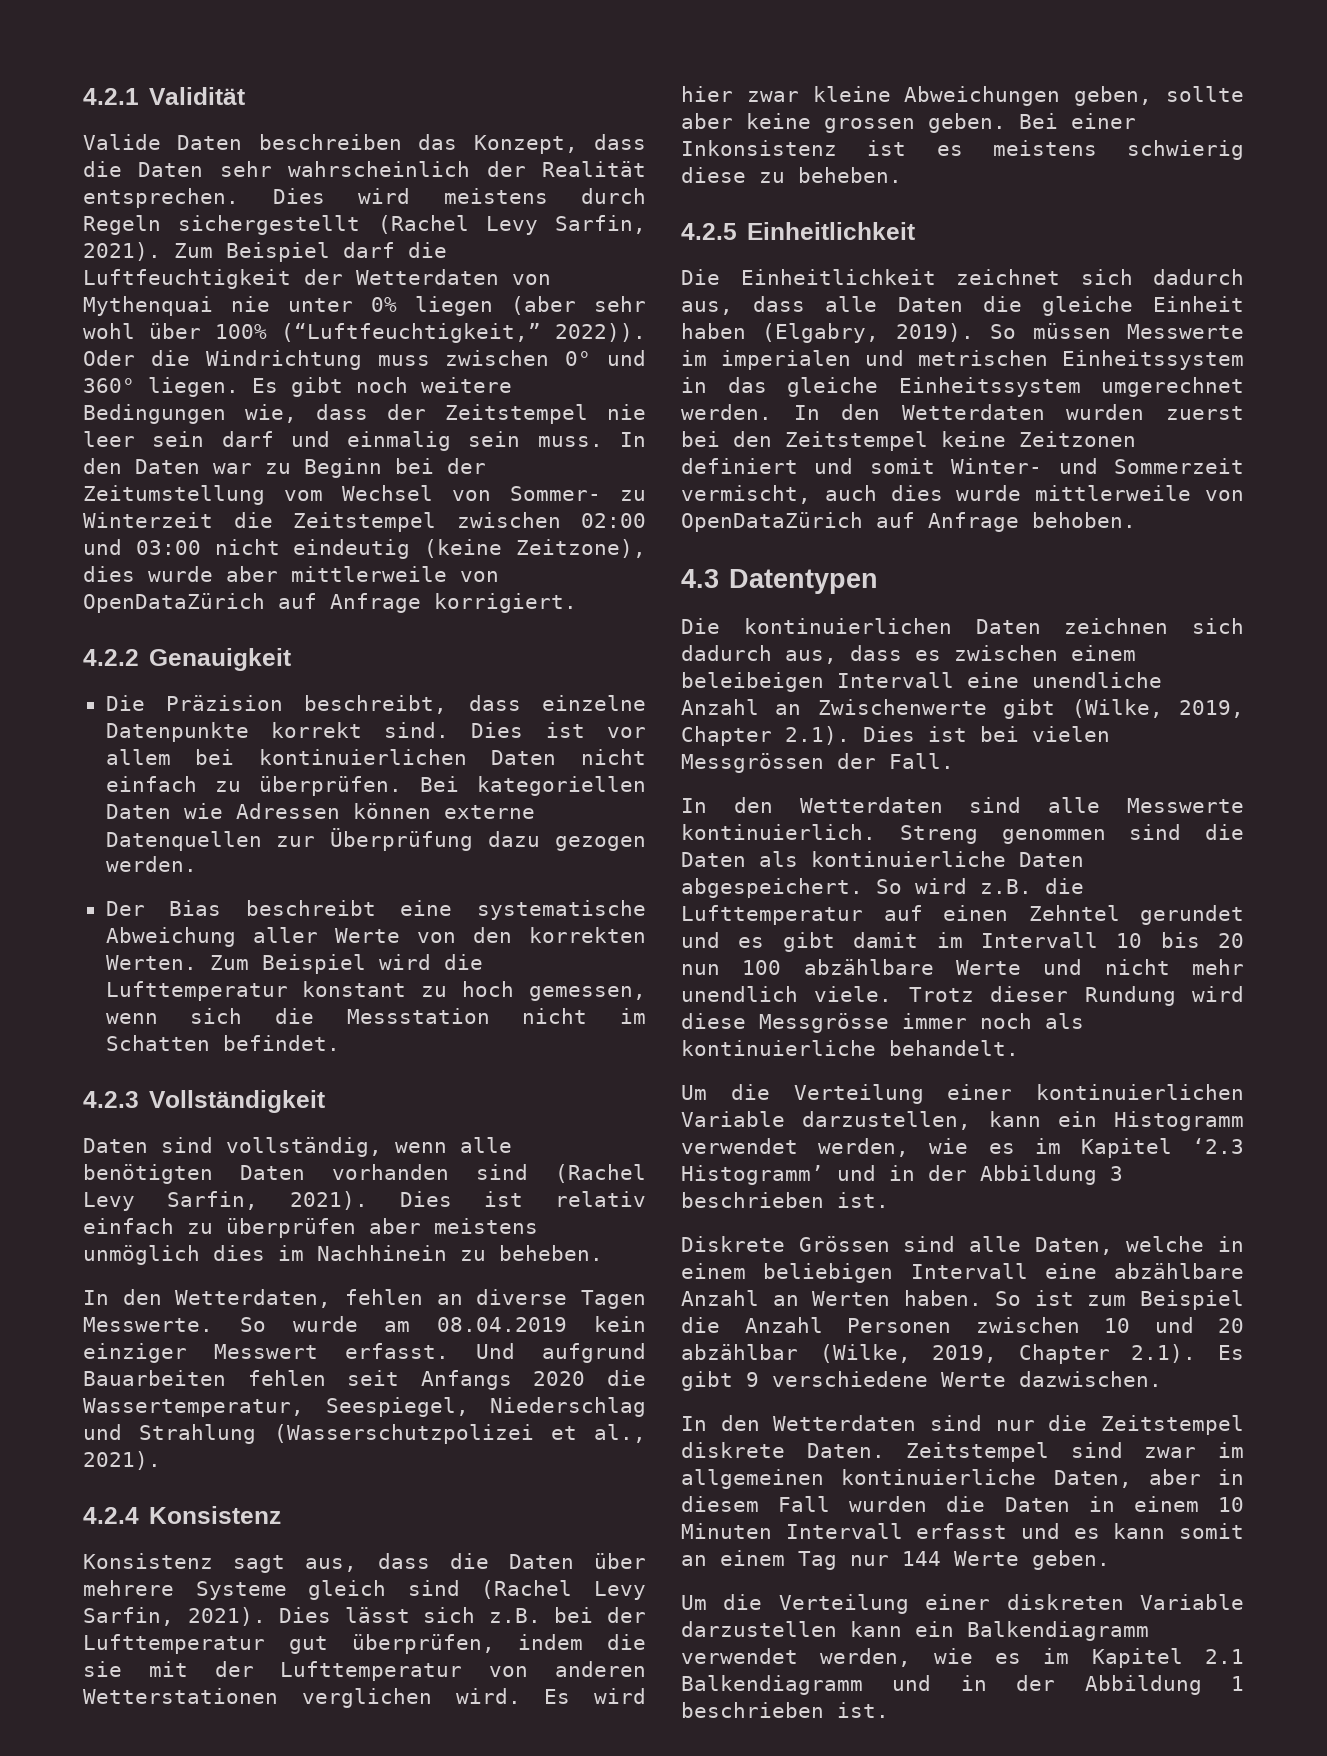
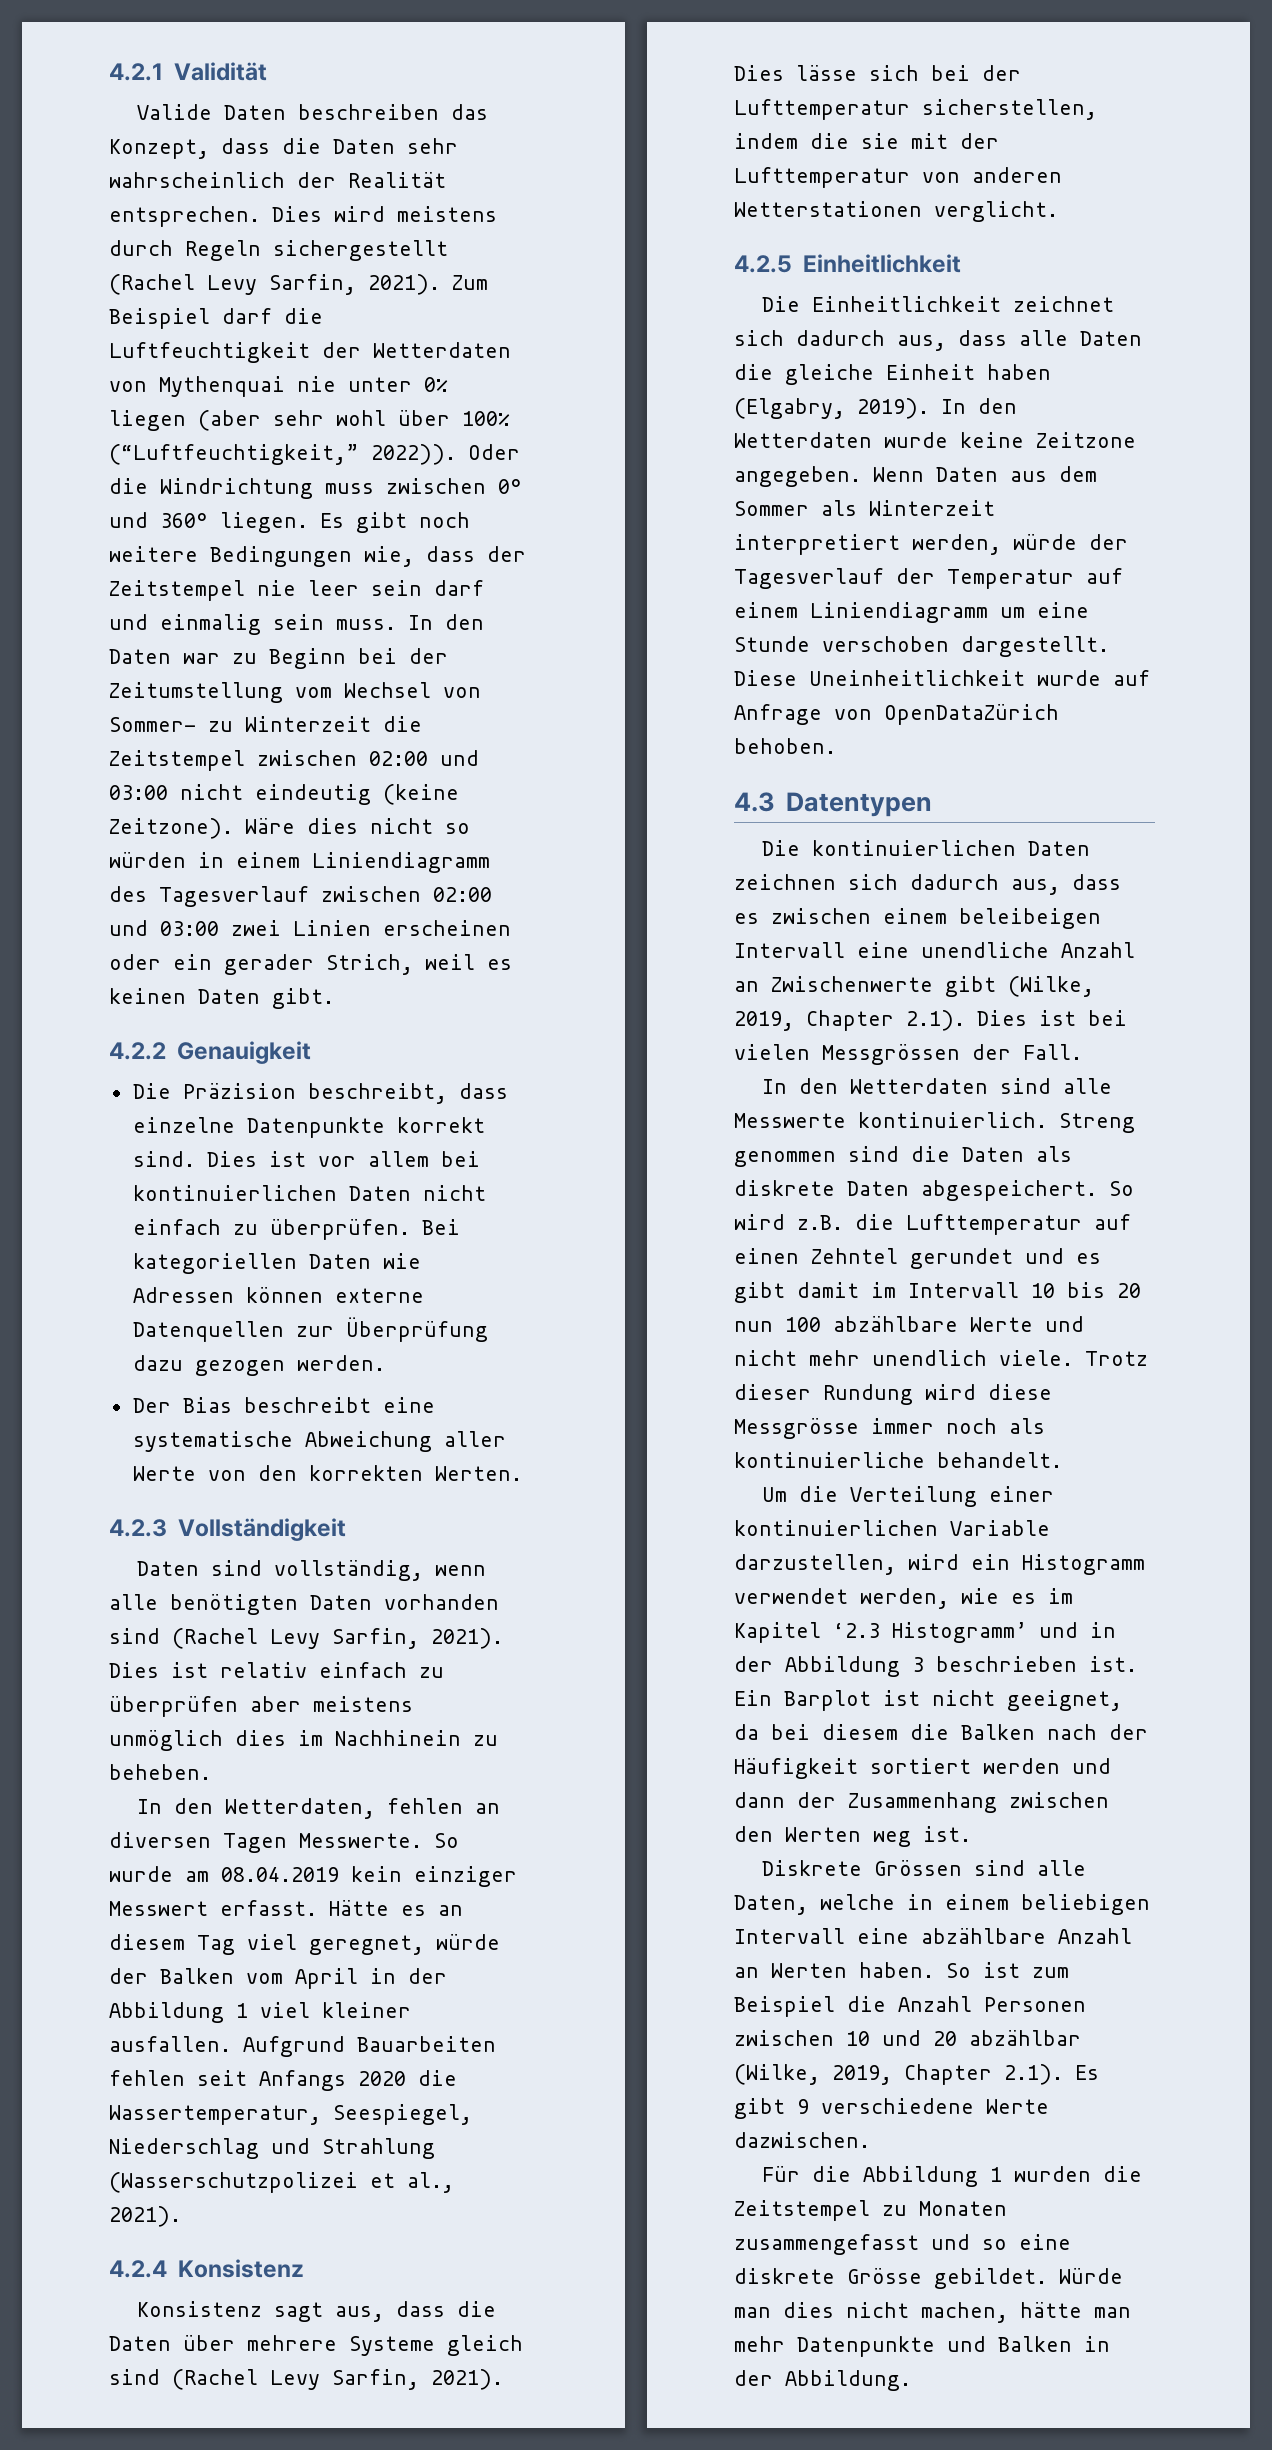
- In den Daten war zu Beginn bei der Zeitumstellung vom Wechsel von Sommer- zu Winterzeit die Zeitstempel zwischen 02:00 und 03:00 nicht eindeutig (keine Zeitzone), dies wurde aber mittlerweile von OpenDataZürich auf Anfrage korrigiert.
+ In den Daten war zu Beginn bei der Zeitumstellung vom Wechsel von Sommer- zu Winterzeit die Zeitstempel zwischen 02:00 und 03:00 nicht eindeutig (keine Zeitzone). Wäre dies nicht so würden in einem Liniendiagramm des Tagesverlauf zwischen 02:00 und 03:00 zwei Linien erscheinen oder ein gerader Strich, weil es keinen Daten gibt.
- Zum Beispiel wird die Lufttemperatur konstant zu hoch gemessen, wenn sich die Messstation nicht im Schatten befindet.
- In den Wetterdaten, fehlen an diverse Tagen Messwerte.
+ In den Wetterdaten, fehlen an diversen Tagen Messwerte.
- Und aufgrund Bauarbeiten fehlen seit Anfangs 2020 die Wassertemperatur, Seespiegel, Niederschlag und Strahlung (Wasserschutzpolizei et al., 2021).
+ Hätte es an diesem Tag viel geregnet, würde der Balken vom April in der Abbildung 1 viel kleiner ausfallen. Aufgrund Bauarbeiten fehlen seit Anfangs 2020 die Wassertemperatur, Seespiegel, Niederschlag und Strahlung (Wasserschutzpolizei et al., 2021).
- Dies lässt sich z.B. bei der Lufttemperatur gut überprüfen, indem die sie mit der Lufttemperatur von anderen Wetterstationen verglichen wird. Es wird hier zwar kleine Abweichungen geben, sollte aber keine grossen geben. Bei einer Inkonsistenz ist es meistens schwierig diese zu beheben.
+ Dies lässe sich bei der Lufttemperatur sicherstellen, indem die sie mit der Lufttemperatur von anderen Wetterstationen verglicht.
- So müssen Messwerte im imperialen und metrischen Einheitssystem in das gleiche Einheitssystem umgerechnet werden. In den Wetterdaten wurden zuerst bei den Zeitstempel keine Zeitzonen definiert und somit Winter- und Sommerzeit vermischt, auch dies wurde mittlerweile von OpenDataZürich auf Anfrage behoben.
+ In den Wetterdaten wurde keine Zeitzone angegeben. Wenn Daten aus dem Sommer als Winterzeit interpretiert werden, würde der Tagesverlauf der Temperatur auf einem Liniendiagramm um eine Stunde verschoben dargestellt. Diese Uneinheitlichkeit wurde auf Anfrage von OpenDataZürich behoben.
- Streng genommen sind die Daten als kontinuierliche Daten abgespeichert.
+ Streng genommen sind die Daten als diskrete Daten abgespeichert.
- Um die Verteilung einer kontinuierlichen Variable darzustellen, kann ein Histogramm verwendet werden, wie es im Kapitel ‘2.3 Histogramm’ und in der Abbildung 3 beschrieben ist.
+ Um die Verteilung einer kontinuierlichen Variable darzustellen, wird ein Histogramm verwendet werden, wie es im Kapitel ‘2.3 Histogramm’ und in der Abbildung 3 beschrieben ist. Ein Barplot ist nicht geeignet, da bei diesem die Balken nach der Häufigkeit sortiert werden und dann der Zusammenhang zwischen den Werten weg ist.
- In den Wetterdaten sind nur die Zeitstempel diskrete Daten. Zeitstempel sind zwar im allgemeinen kontinuierliche Daten, aber in diesem Fall wurden die Daten in einem 10 Minuten Intervall erfasst und es kann somit an einem Tag nur 144 Werte geben.
- Um die Verteilung einer diskreten Variable darzustellen kann ein Balkendiagramm verwendet werden, wie es im Kapitel 2.1 Balkendiagramm und in der Abbildung 1 beschrieben ist.
+ Für die Abbildung 1 wurden die Zeitstempel zu Monaten zusammengefasst und so eine diskrete Grösse gebildet. Würde man dies nicht machen, hätte man mehr Datenpunkte und Balken in der Abbildung.

